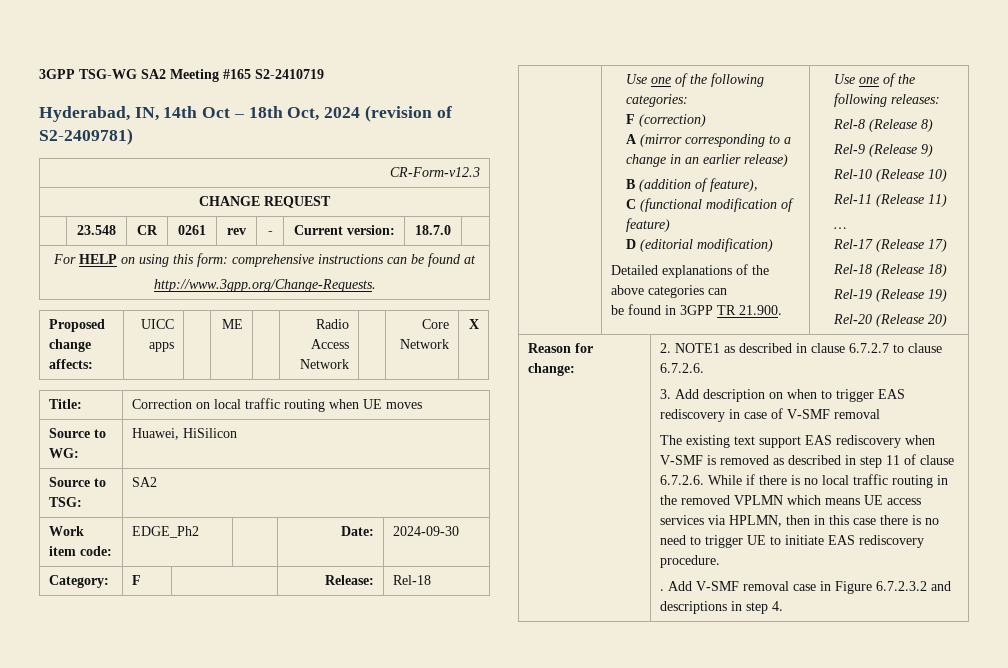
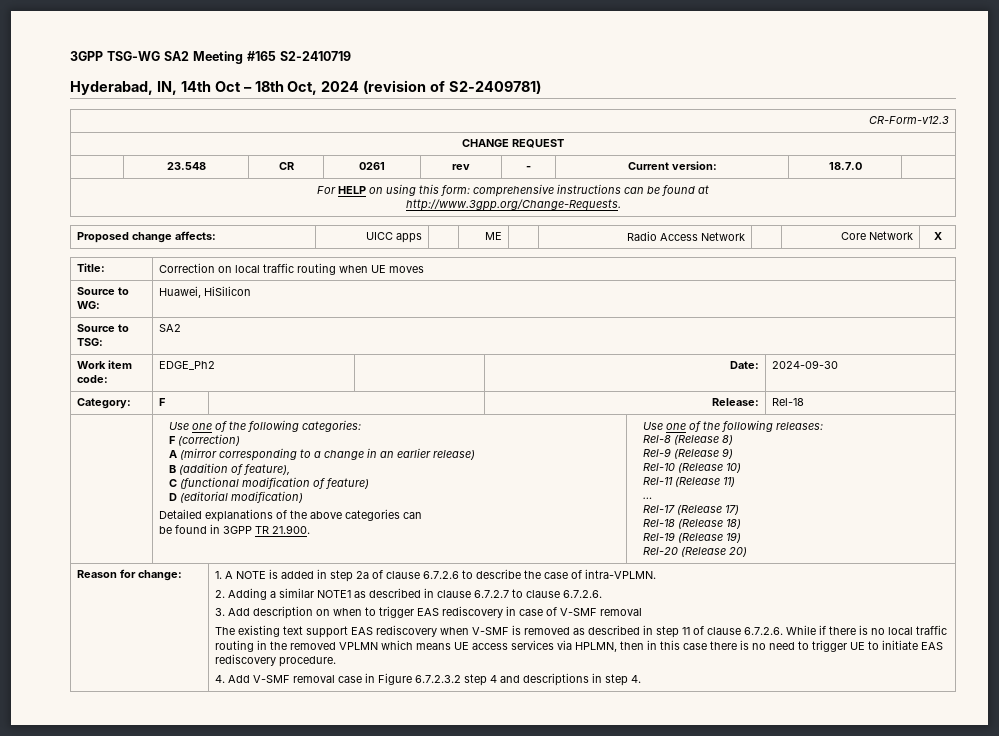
- 2. NOTE1 as described in clause 6.7.2.7 to clause 6.7.2.6.
+ 1. A NOTE is added in step 2a of clause 6.7.2.6 to describe the case of intra-VPLMN.
+ 2. Adding a similar NOTE1 as described in clause 6.7.2.7 to clause 6.7.2.6.
- . Add V-SMF removal case in Figure 6.7.2.3.2 and descriptions in step 4.
+ 4. Add V-SMF removal case in Figure 6.7.2.3.2 step 4 and descriptions in step 4.

